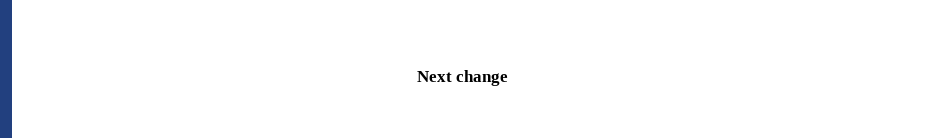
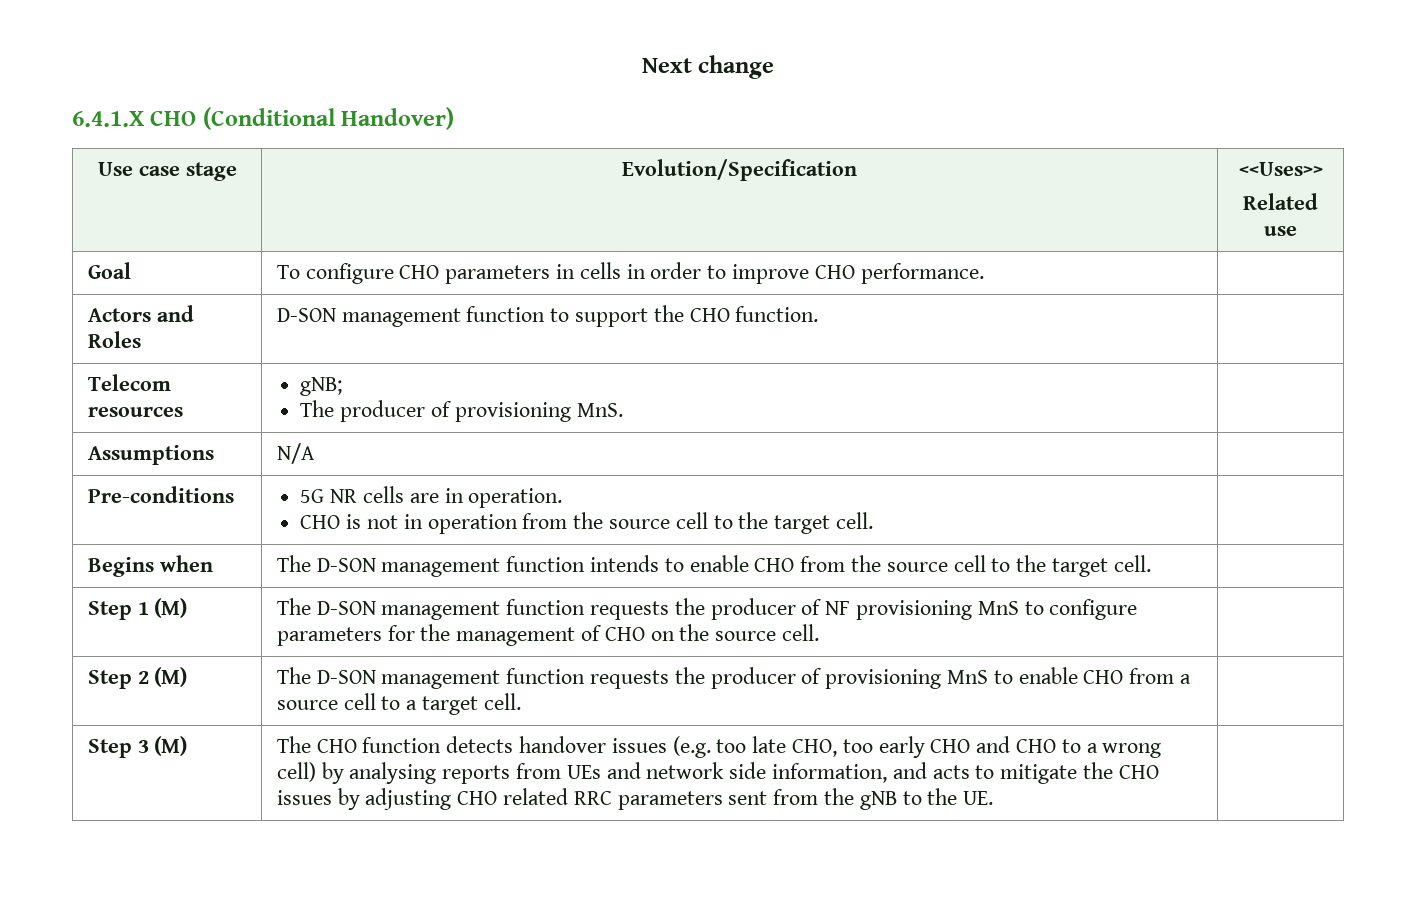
+ 6.4.1.X CHO (Conditional Handover)
+ Use case stage | Evolution/Specification | <<Uses>>
+ Related use
+ Goal | To configure CHO parameters in cells in order to improve CHO performance. |
+ Actors and Roles | D-SON management function to support the CHO function. |
+ Telecom resources | gNB;
+ The producer of provisioning MnS. |
+ Assumptions | N/A |
+ Pre-conditions | 5G NR cells are in operation.
+ CHO is not in operation from the source cell to the target cell. |
+ Begins when | The D-SON management function intends to enable CHO from the source cell to the target cell. |
+ Step 1 (M) | The D-SON management function requests the producer of NF provisioning MnS to configure parameters for the management of CHO on the source cell. |
+ Step 2 (M) | The D-SON management function requests the producer of provisioning MnS to enable CHO from a source cell to a target cell. |
+ Step 3 (M) | The CHO function detects handover issues (e.g. too late CHO, too early CHO and CHO to a wrong cell) by analysing reports from UEs and network side information, and acts to mitigate the CHO issues by adjusting CHO related RRC parameters sent from the gNB to the UE.

